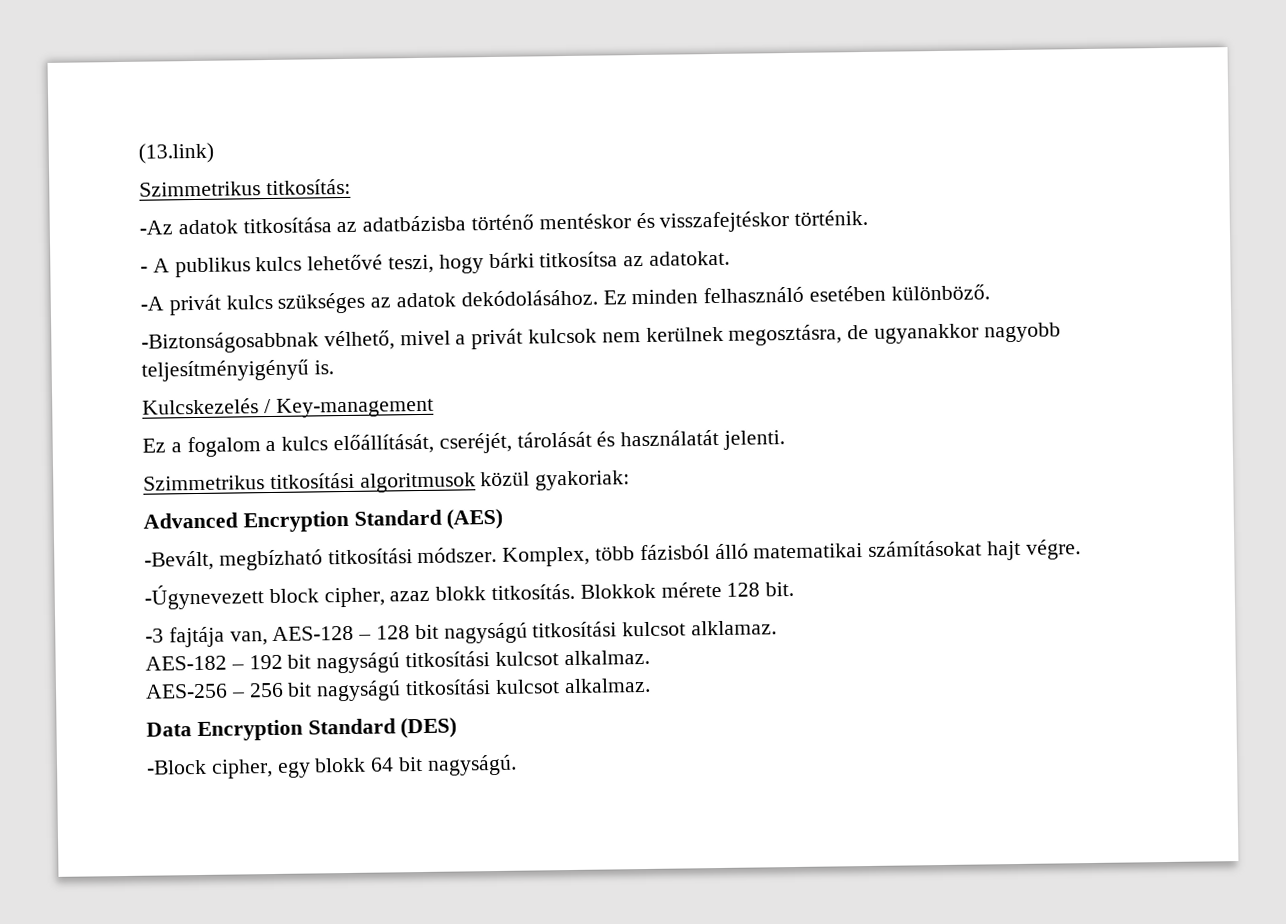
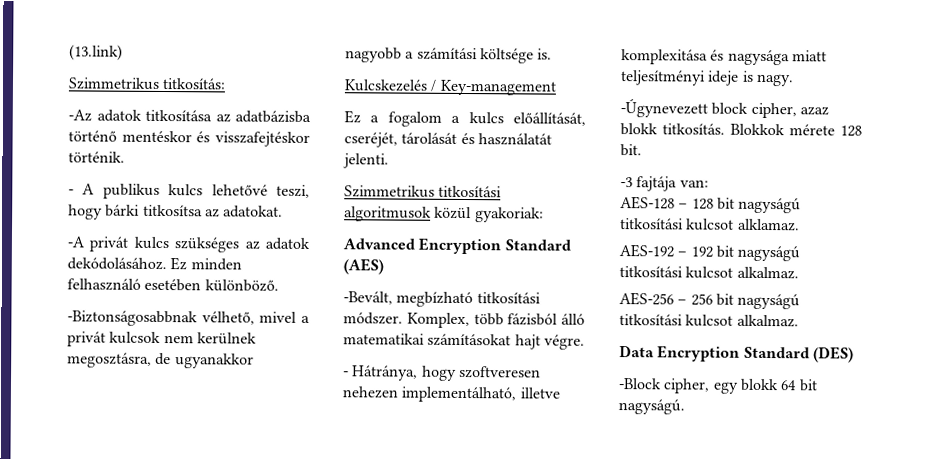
- -Biztonságosabbnak vélhető, mivel a privát kulcsok nem kerülnek megosztásra, de ugyanakkor nagyobb teljesítményigényű is.
+ -Biztonságosabbnak vélhető, mivel a privát kulcsok nem kerülnek megosztásra, de ugyanakkor nagyobb a számítási költsége is.
+ - Hátránya, hogy szoftveresen nehezen implementálható, illetve komplexitása és nagysága miatt teljesítményi ideje is nagy.
- -3 fajtája van, AES-128 – 128 bit nagyságú titkosítási kulcsot alklamaz.
+ -3 fajtája van:
+ AES-128 – 128 bit nagyságú titkosítási kulcsot alklamaz.
- AES-182 – 192 bit nagyságú titkosítási kulcsot alkalmaz.
+ AES-192 – 192 bit nagyságú titkosítási kulcsot alkalmaz.

